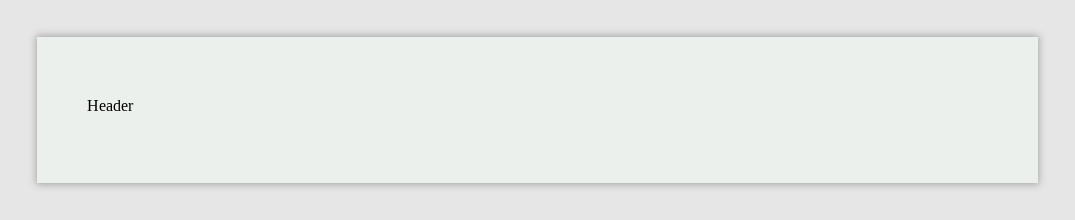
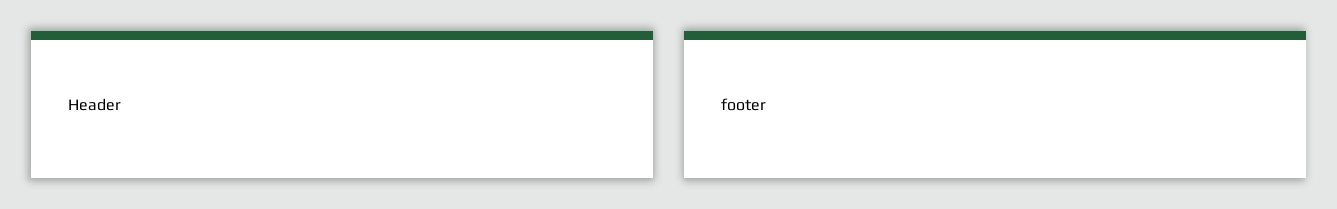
+ footer

